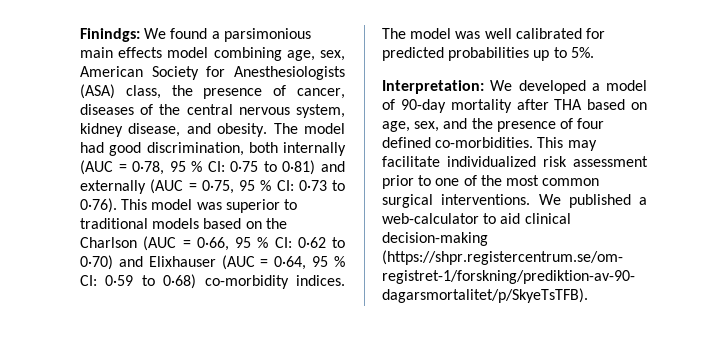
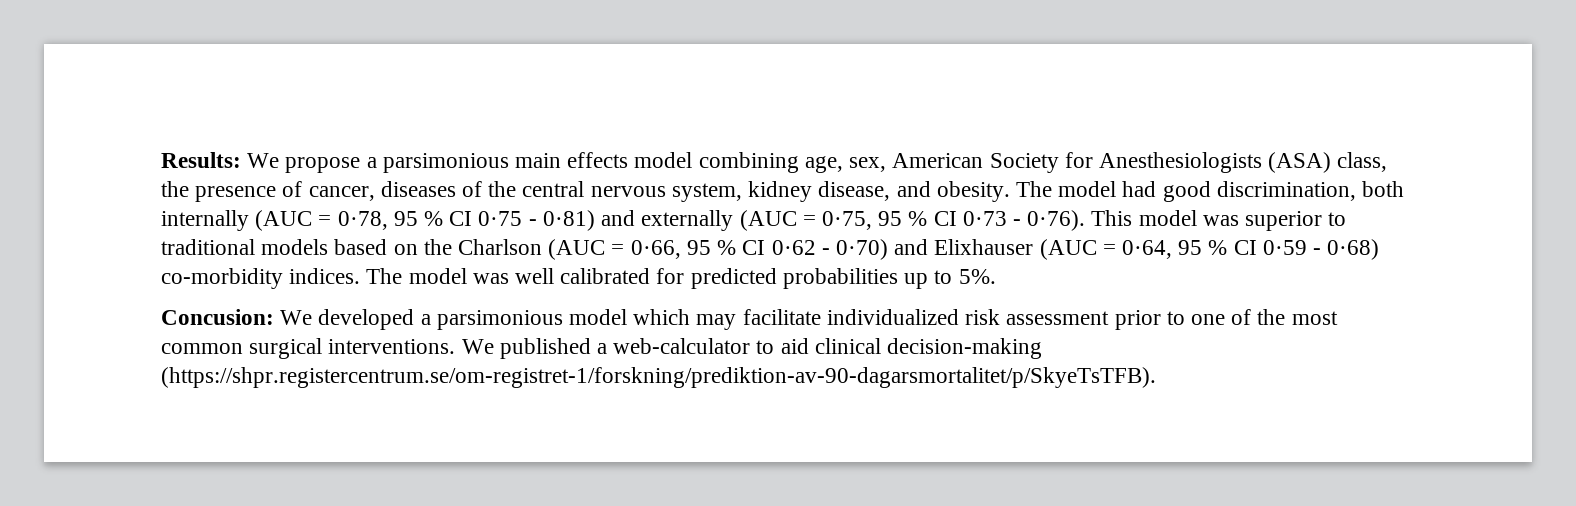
- Finindgs: We found a parsimonious main effects model combining age, sex, American Society for Anesthesiologists (ASA) class, the presence of cancer, diseases of the central nervous system, kidney disease, and obesity.
+ Results: We propose a parsimonious main effects model combining age, sex, American Society for Anesthesiologists (ASA) class, the presence of cancer, diseases of the central nervous system, kidney disease, and obesity.
- The model had good discrimination, both internally (AUC = 0·78, 95 % CI: 0·75 to 0·81) and externally (AUC = 0·75, 95 % CI: 0·73 to 0·76).
+ The model had good discrimination, both internally (AUC = 0·78, 95 % CI 0·75 - 0·81) and externally (AUC = 0·75, 95 % CI 0·73 - 0·76).
- This model was superior to traditional models based on the Charlson (AUC = 0·66, 95 % CI: 0·62 to 0·70) and Elixhauser (AUC = 0·64, 95 % CI: 0·59 to 0·68) co-morbidity indices.
+ This model was superior to traditional models based on the Charlson (AUC = 0·66, 95 % CI 0·62 - 0·70) and Elixhauser (AUC = 0·64, 95 % CI 0·59 - 0·68) co-morbidity indices.
- Interpretation: We developed a model of 90-day mortality after THA based on age, sex, and the presence of four defined co-morbidities. This may facilitate individualized risk assessment prior to one of the most common surgical interventions.
+ Concusion: We developed a parsimonious model which may facilitate individualized risk assessment prior to one of the most common surgical interventions.

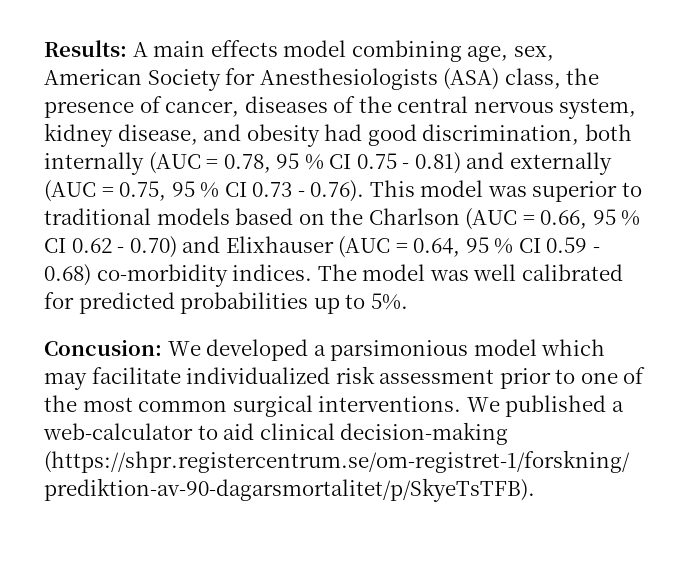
- Results: We propose a parsimonious main effects model combining age, sex, American Society for Anesthesiologists (ASA) class, the presence of cancer, diseases of the central nervous system, kidney disease, and obesity. The model had good discrimination, both internally (AUC = 0·78, 95 % CI 0·75 - 0·81) and externally (AUC = 0·75, 95 % CI 0·73 - 0·76). This model was superior to traditional models based on the Charlson (AUC = 0·66, 95 % CI 0·62 - 0·70) and Elixhauser (AUC = 0·64, 95 % CI 0·59 - 0·68) co-morbidity indices.
+ Results: A main effects model combining age, sex, American Society for Anesthesiologists (ASA) class, the presence of cancer, diseases of the central nervous system, kidney disease, and obesity had good discrimination, both internally (AUC = 0.78, 95 % CI 0.75 - 0.81) and externally (AUC = 0.75, 95 % CI 0.73 - 0.76). This model was superior to traditional models based on the Charlson (AUC = 0.66, 95 % CI 0.62 - 0.70) and Elixhauser (AUC = 0.64, 95 % CI 0.59 - 0.68) co-morbidity indices.

